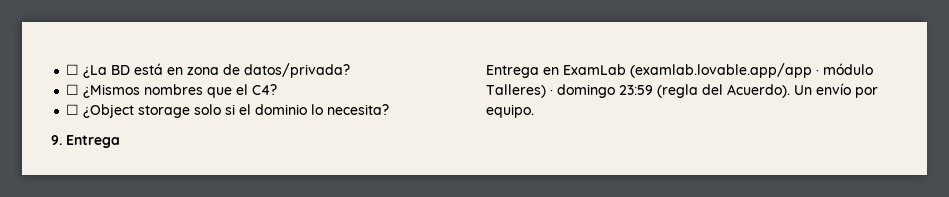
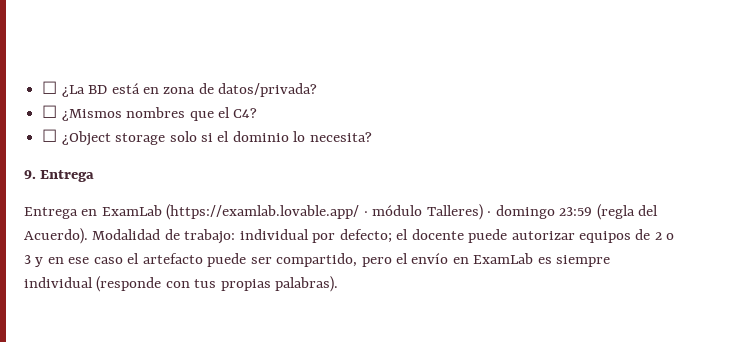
- Entrega en ExamLab (examlab.lovable.app/app · módulo Talleres) · domingo 23:59 (regla del Acuerdo).
+ Entrega en ExamLab (https://examlab.lovable.app/ · módulo Talleres) · domingo 23:59 (regla del Acuerdo).
- Un envío por equipo.
+ Modalidad de trabajo: individual por defecto; el docente puede autorizar equipos de 2 o 3 y en ese caso el artefacto puede ser compartido, pero el envío en ExamLab es siempre individual (responde con tus propias palabras).

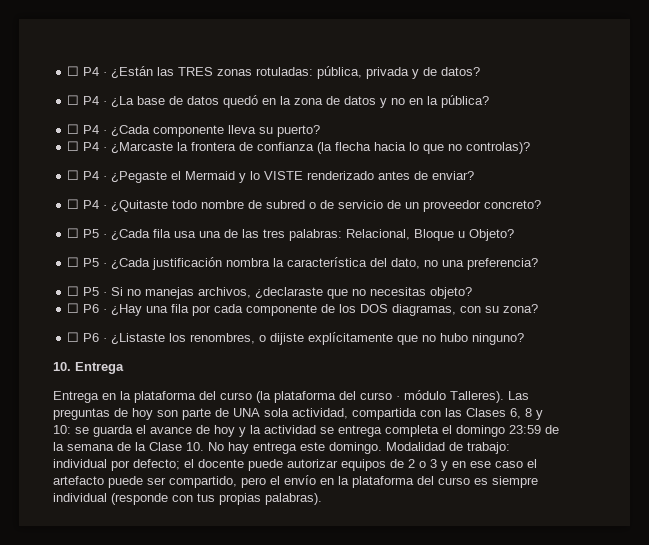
- ☐ ¿La BD está en zona de datos/privada?
- ☐ ¿Mismos nombres que el C4?
- ☐ ¿Object storage solo si el dominio lo necesita?
- 9. Entrega
- Entrega en ExamLab (https://examlab.lovable.app/ · módulo Talleres) · domingo 23:59 (regla del Acuerdo).
+ ☐ P4 · ¿Están las TRES zonas rotuladas: pública, privada y de datos?
+ ☐ P4 · ¿La base de datos quedó en la zona de datos y no en la pública?
+ ☐ P4 · ¿Cada componente lleva su puerto?
+ ☐ P4 · ¿Marcaste la frontera de confianza (la flecha hacia lo que no controlas)?
+ ☐ P4 · ¿Pegaste el Mermaid y lo VISTE renderizado antes de enviar?
+ ☐ P4 · ¿Quitaste todo nombre de subred o de servicio de un proveedor concreto?
+ ☐ P5 · ¿Cada fila usa una de las tres palabras: Relacional, Bloque u Objeto?
+ ☐ P5 · ¿Cada justificación nombra la característica del dato, no una preferencia?
+ ☐ P5 · Si no manejas archivos, ¿declaraste que no necesitas objeto?
+ ☐ P6 · ¿Hay una fila por cada componente de los DOS diagramas, con su zona?
+ ☐ P6 · ¿Listaste los renombres, o dijiste explícitamente que no hubo ninguno?
+ 10. Entrega
+ Entrega en la plataforma del curso (la plataforma del curso · módulo Talleres). Las preguntas de hoy son parte de UNA sola actividad, compartida con las Clases 6, 8 y 10: se guarda el avance de hoy y la actividad se entrega completa el domingo 23:59 de la semana de la Clase 10. No hay entrega este domingo.
- Modalidad de trabajo: individual por defecto; el docente puede autorizar equipos de 2 o 3 y en ese caso el artefacto puede ser compartido, pero el envío en ExamLab es siempre individual (responde con tus propias palabras).
+ Modalidad de trabajo: individual por defecto; el docente puede autorizar equipos de 2 o 3 y en ese caso el artefacto puede ser compartido, pero el envío en la plataforma del curso es siempre individual (responde con tus propias palabras).

